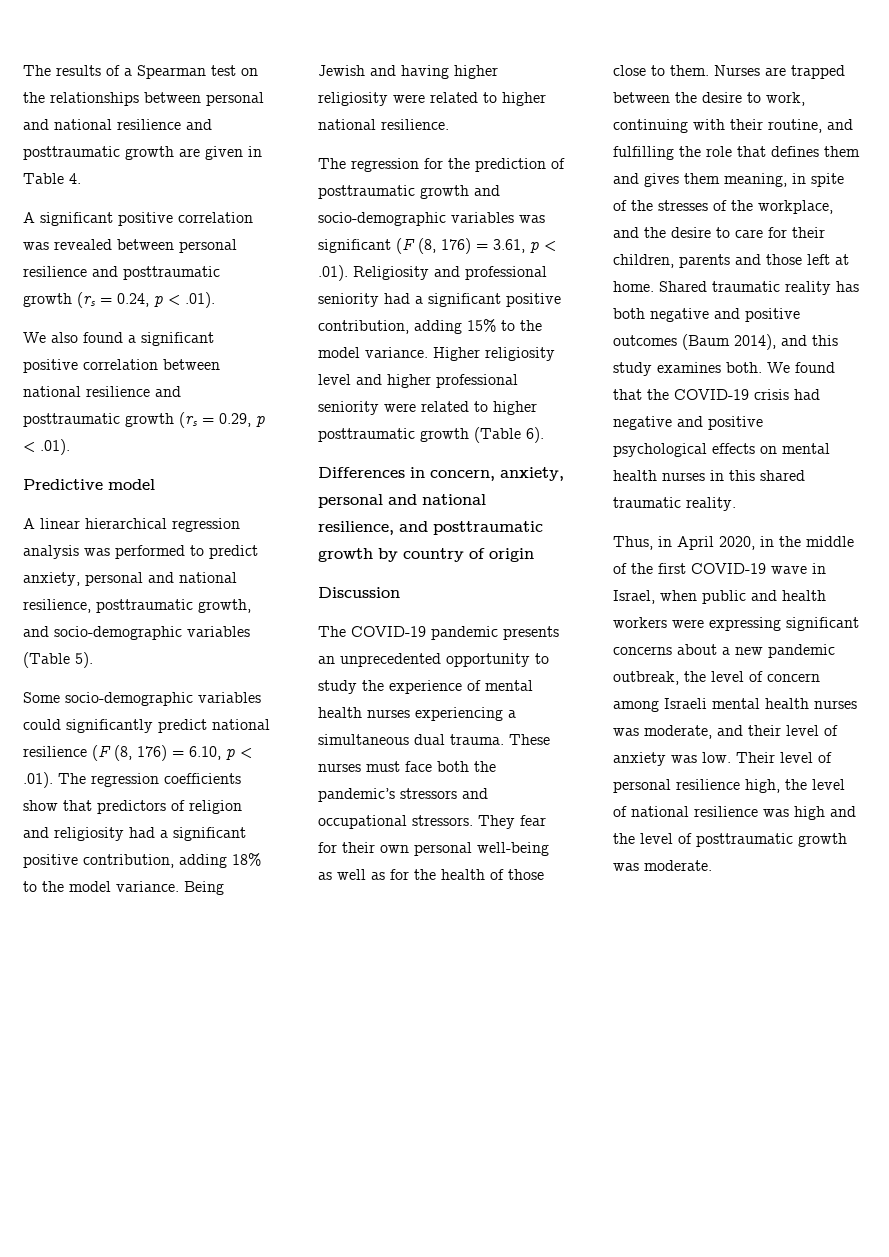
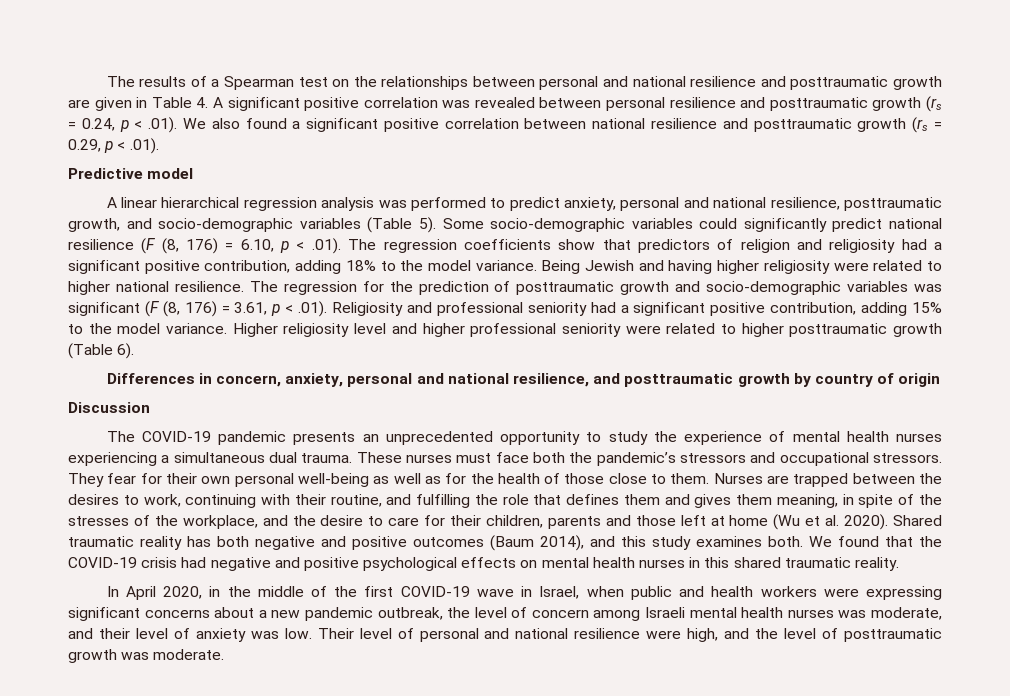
- The results of a Spearman test on the relationships between personal and national resilience and posttraumatic growth are given in Table 4.
- A significant positive correlation was revealed between personal resilience and posttraumatic growth (rs = 0.24, p < .01).
- We also found a significant positive correlation between national resilience and posttraumatic growth (rs = 0.29, p < .01).
+ The results of a Spearman test on the relationships between personal and national resilience and posttraumatic growth are given in Table 4. A significant positive correlation was revealed between personal resilience and posttraumatic growth (rs = 0.24, p < .01). We also found a significant positive correlation between national resilience and posttraumatic growth (rs = 0.29, p < .01).
- A linear hierarchical regression analysis was performed to predict anxiety, personal and national resilience, posttraumatic growth, and socio-demographic variables (Table 5).
- Some socio-demographic variables could significantly predict national resilience (F (8, 176) = 6.10, p < .01). The regression coefficients show that predictors of religion and religiosity had a significant positive contribution, adding 18% to the model variance.
+ A linear hierarchical regression analysis was performed to predict anxiety, personal and national resilience, posttraumatic growth, and socio-demographic variables (Table 5). Some socio-demographic variables could significantly predict national resilience (F (8, 176) = 6.10, p < .01). The regression coefficients show that predictors of religion and religiosity had a significant positive contribution, adding 18% to the model variance.
- Being Jewish and having higher religiosity were related to higher national resilience.
- The regression for the prediction of posttraumatic growth and socio-demographic variables was significant (F (8, 176) = 3.61, p < .01). Religiosity and professional seniority had a significant positive contribution, adding 15% to the model variance.
+ Being Jewish and having higher religiosity were related to higher national resilience. The regression for the prediction of posttraumatic growth and socio-demographic variables was significant (F (8, 176) = 3.61, p < .01). Religiosity and professional seniority had a significant positive contribution, adding 15% to the model variance.
- Nurses are trapped between the desire to work, continuing with their routine, and fulfilling the role that defines them and gives them meaning, in spite of the stresses of the workplace, and the desire to care for their children, parents and those left at home.
+ Nurses are trapped between the desires to work, continuing with their routine, and fulfilling the role that defines them and gives them meaning, in spite of the stresses of the workplace, and the desire to care for their children, parents and those left at home (Wu et al. 2020).
- Thus, in April 2020, in the middle of the first COVID-19 wave in Israel, when public and health workers were expressing significant concerns about a new pandemic outbreak, the level of concern among Israeli mental health nurses was moderate, and their level of anxiety was low.
+ In April 2020, in the middle of the first COVID-19 wave in Israel, when public and health workers were expressing significant concerns about a new pandemic outbreak, the level of concern among Israeli mental health nurses was moderate, and their level of anxiety was low.
- Their level of personal resilience high, the level of national resilience was high and the level of posttraumatic growth was moderate.
+ Their level of personal and national resilience were high, and the level of posttraumatic growth was moderate.

